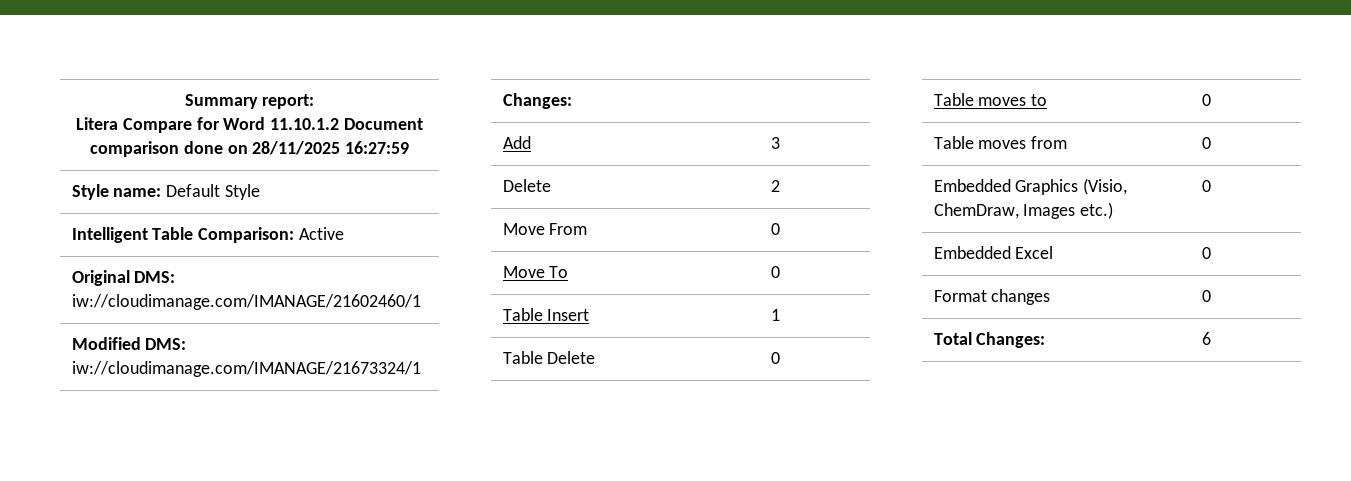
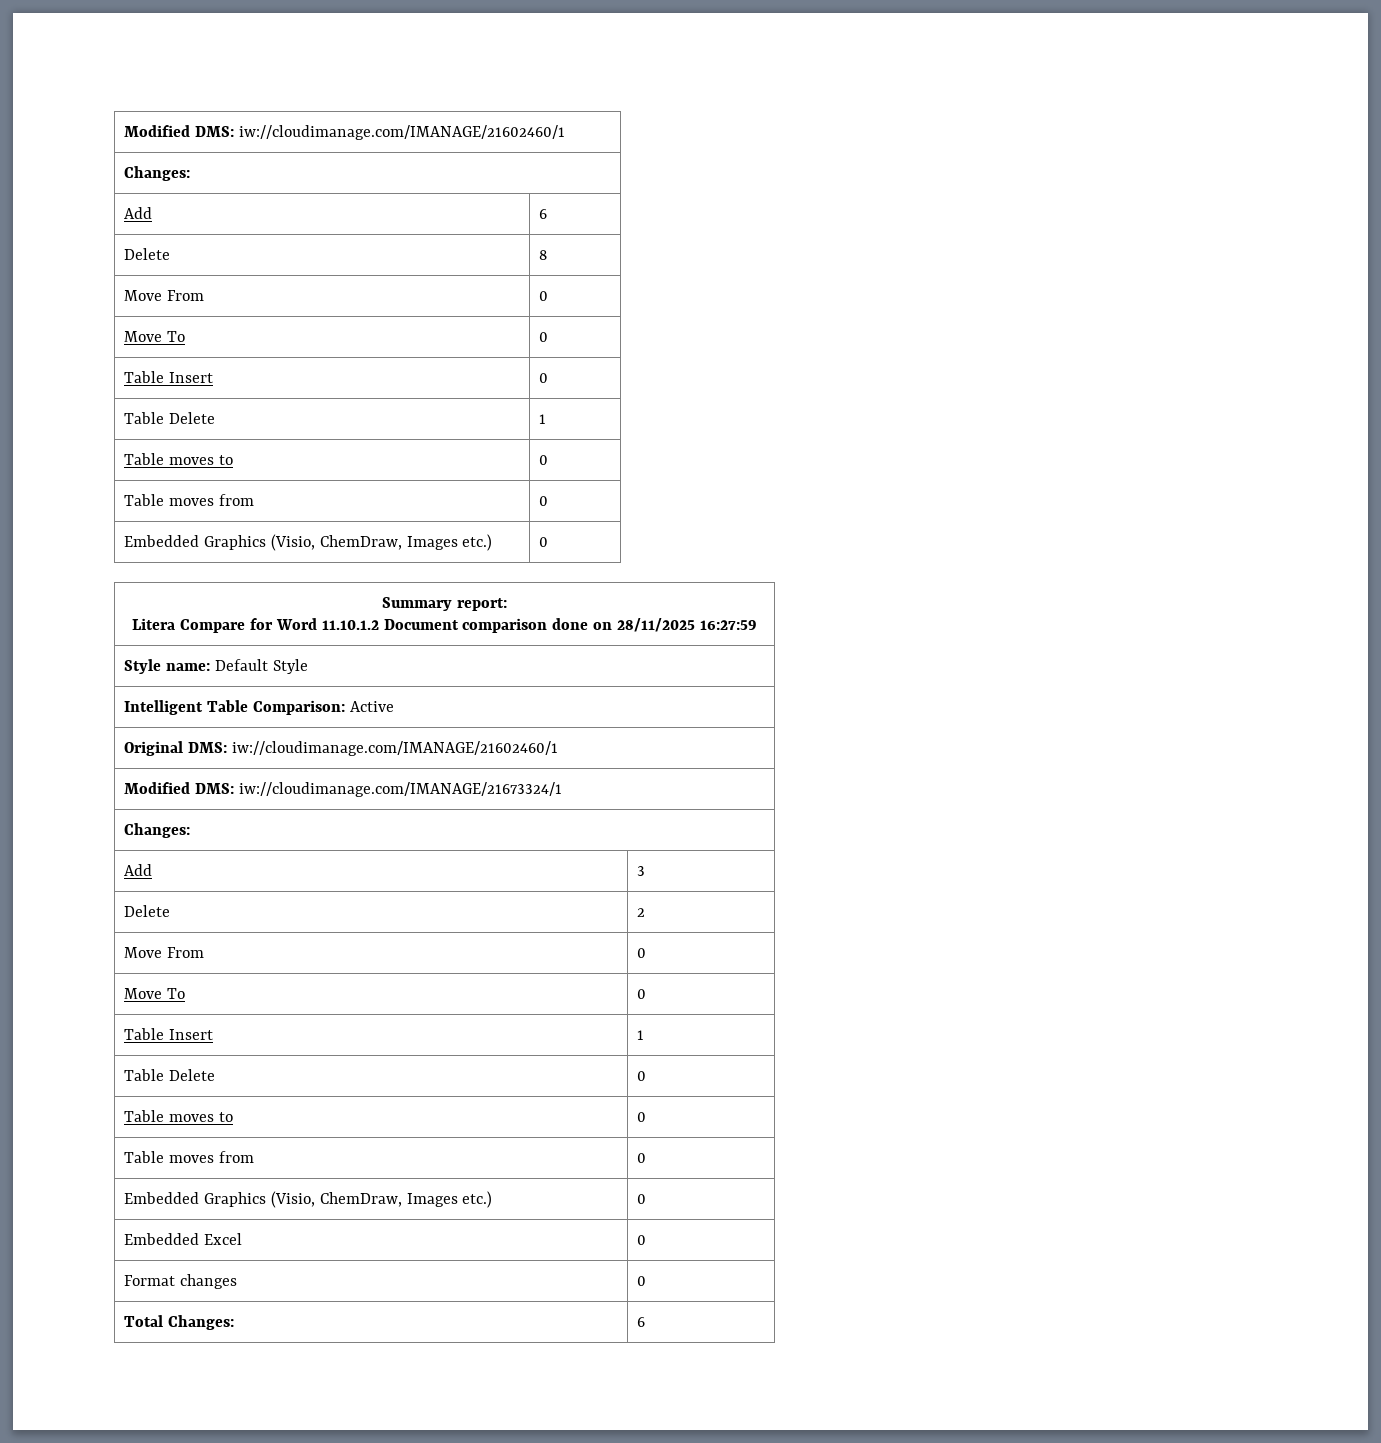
+ Modified DMS: iw://cloudimanage.com/IMANAGE/21602460/1
+ Changes:
+ Add | 6
+ Delete | 8
+ Move From | 0
+ Move To | 0
+ Table Insert | 0
+ Table Delete | 1
+ Table moves to | 0
+ Table moves from | 0
+ Embedded Graphics (Visio, ChemDraw, Images etc.) | 0

